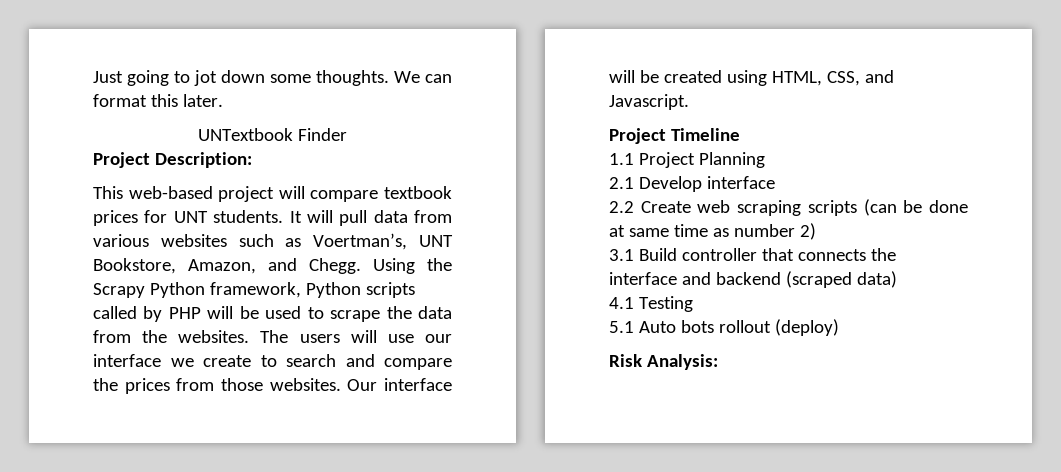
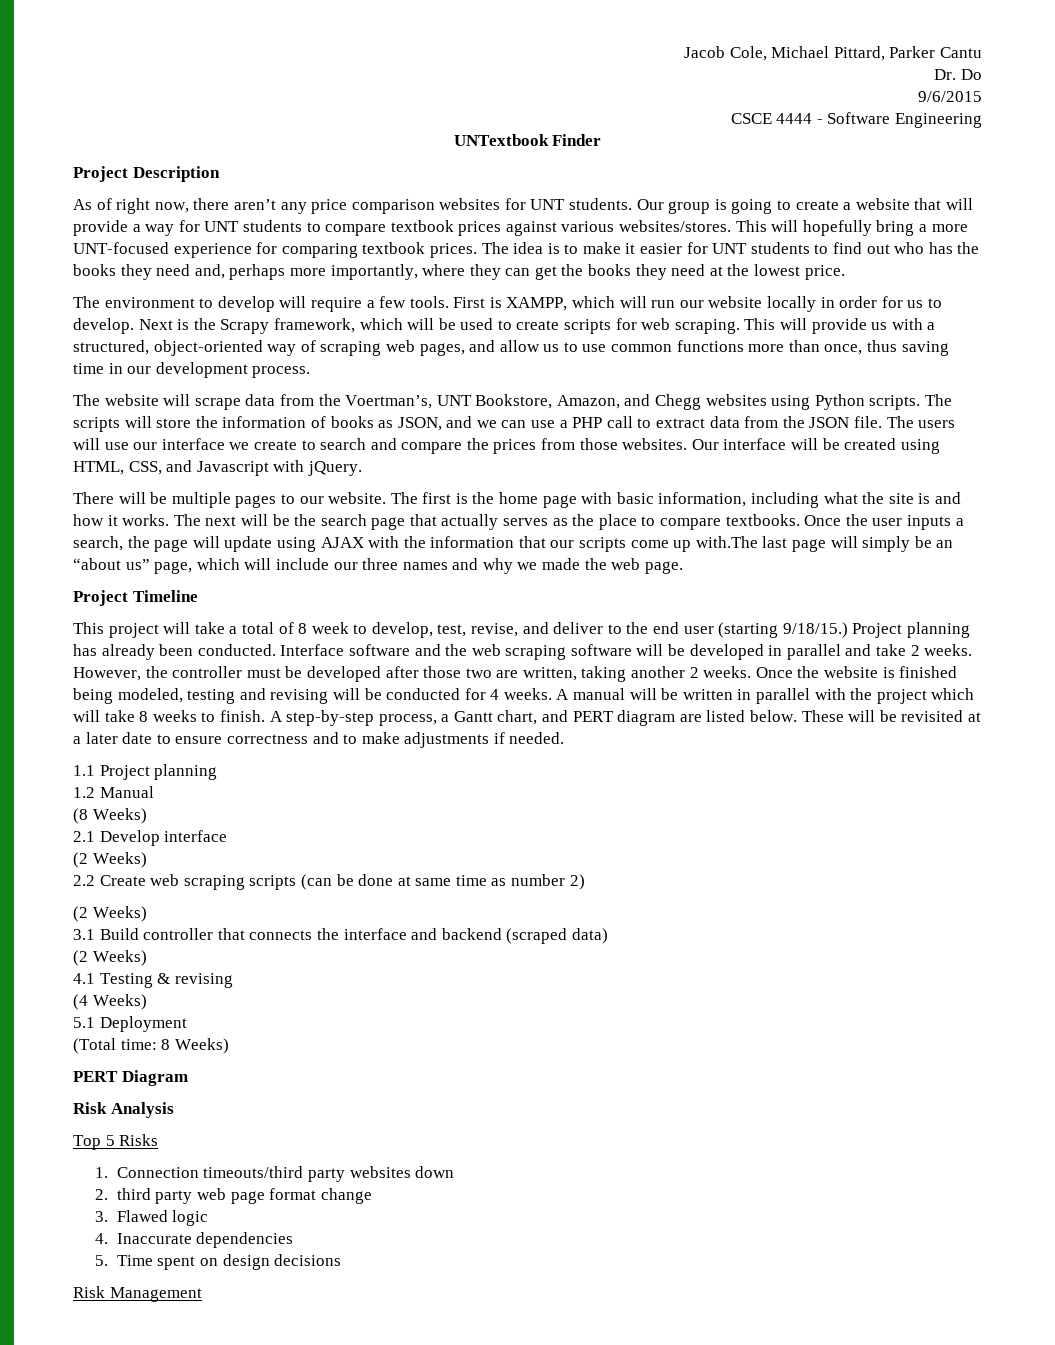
- Just going to jot down some thoughts. We can format this later.
+ Jacob Cole, Michael Pittard, Parker Cantu
+ Dr. Do
+ 9/6/2015
+ CSCE 4444 - Software Engineering
  UNTextbook Finder
- Project Description:
- This web-based project will compare textbook prices for UNT students. It will pull data from various websites such as Voertman’s, UNT Bookstore, Amazon, and Chegg. Using the Scrapy Python framework, Python scripts called by PHP will be used to scrape the data from the websites.
+ Project Description
+ As of right now, there aren’t any price comparison websites for UNT students. Our group is going to create a website that will provide a way for UNT students to compare textbook prices against various websites/stores. This will hopefully bring a more UNT-focused experience for comparing textbook prices. The idea is to make it easier for UNT students to find out who has the books they need and, perhaps more importantly, where they can get the books they need at the lowest price.
+ The environment to develop will require a few tools. First is XAMPP, which will run our website locally in order for us to develop. Next is the Scrapy framework, which will be used to create scripts for web scraping. This will provide us with a structured, object-oriented way of scraping web pages, and allow us to use common functions more than once, thus saving time in our development process.
+ The website will scrape data from the Voertman’s, UNT Bookstore, Amazon, and Chegg websites using Python scripts. The scripts will store the information of books as JSON, and we can use a PHP call to extract data from the JSON file.
- Our interface will be created using HTML, CSS, and Javascript.
+ Our interface will be created using HTML, CSS, and Javascript with jQuery.
+ There will be multiple pages to our website. The first is the home page with basic information, including what the site is and how it works. The next will be the search page that actually serves as the place to compare textbooks. Once the user inputs a search, the page will update using AJAX with the information that our scripts come up with.The last page will simply be an “about us” page, which will include our three names and why we made the web page.
  Project Timeline
- 1.1 Project Planning
+ This project will take a total of 8 week to develop, test, revise, and deliver to the end user (starting 9/18/15.) Project planning has already been conducted. Interface software and the web scraping software will be developed in parallel and take 2 weeks. However, the controller must be developed after those two are written, taking another 2 weeks. Once the website is finished being modeled, testing and revising will be conducted for 4 weeks. A manual will be written in parallel with the project which will take 8 weeks to finish. A step-by-step process, a Gantt chart, and PERT diagram are listed below. These will be revisited at a later date to ensure correctness and to make adjustments if needed.
+ 1.1 Project planning
+ 1.2 Manual
+ (8 Weeks)
  2.1 Develop interface
+ (2 Weeks)
  2.2 Create web scraping scripts (can be done at same time as number 2)
+ (2 Weeks)
  3.1 Build controller that connects the interface and backend (scraped data)
+ (2 Weeks)
- 4.1 Testing
- 5.1 Auto bots rollout (deploy)
- Risk Analysis:
+ 4.1 Testing & revising
+ (4 Weeks)
+ 5.1 Deployment
+ (Total time: 8 Weeks)
+ PERT Diagram
+ Risk Analysis
+ Top 5 Risks
+ 1. Connection timeouts/third party websites down
+ 2. third party web page format change
+ 3. Flawed logic
+ 4. Inaccurate dependencies
+ 5. Time spent on design decisions
+ Risk Management

